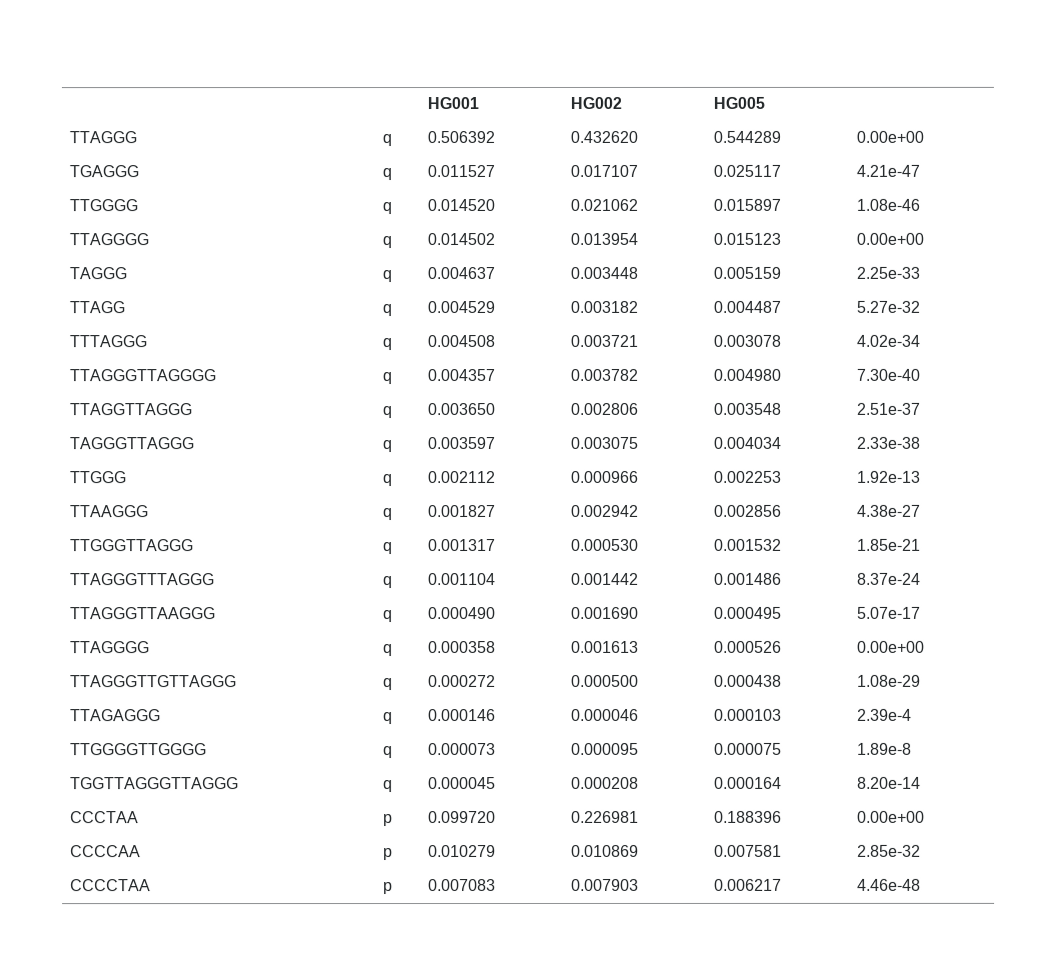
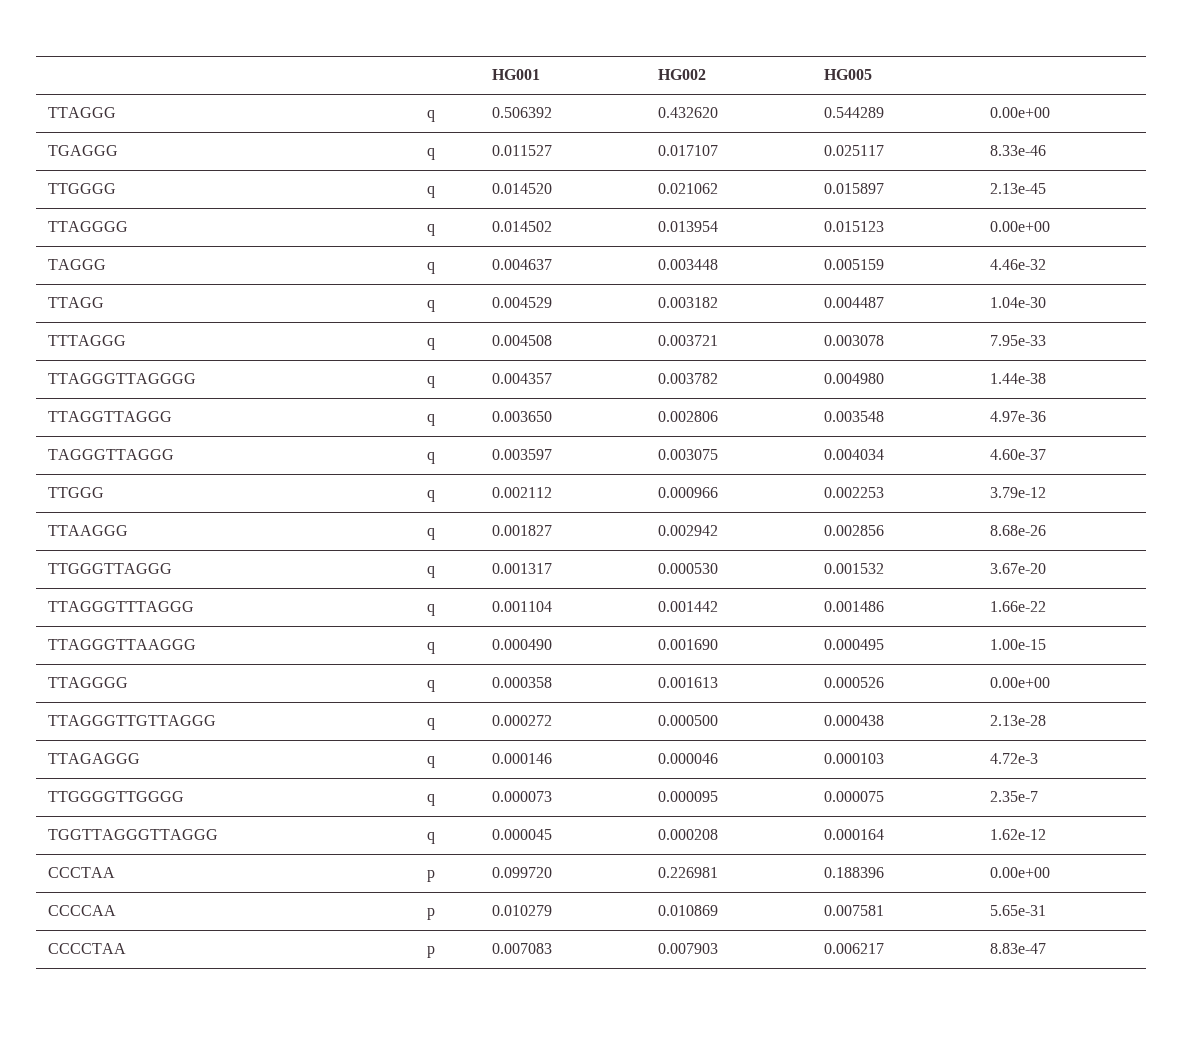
- TGAGGG | q | 0.011527 | 0.017107 | 0.025117 | 4.21e-47
+ TGAGGG | q | 0.011527 | 0.017107 | 0.025117 | 8.33e-46
- TTGGGG | q | 0.014520 | 0.021062 | 0.015897 | 1.08e-46
+ TTGGGG | q | 0.014520 | 0.021062 | 0.015897 | 2.13e-45
- TAGGG | q | 0.004637 | 0.003448 | 0.005159 | 2.25e-33
+ TAGGG | q | 0.004637 | 0.003448 | 0.005159 | 4.46e-32
- TTAGG | q | 0.004529 | 0.003182 | 0.004487 | 5.27e-32
+ TTAGG | q | 0.004529 | 0.003182 | 0.004487 | 1.04e-30
- TTTAGGG | q | 0.004508 | 0.003721 | 0.003078 | 4.02e-34
+ TTTAGGG | q | 0.004508 | 0.003721 | 0.003078 | 7.95e-33
- TTAGGGTTAGGGG | q | 0.004357 | 0.003782 | 0.004980 | 7.30e-40
+ TTAGGGTTAGGGG | q | 0.004357 | 0.003782 | 0.004980 | 1.44e-38
- TTAGGTTAGGG | q | 0.003650 | 0.002806 | 0.003548 | 2.51e-37
+ TTAGGTTAGGG | q | 0.003650 | 0.002806 | 0.003548 | 4.97e-36
- TAGGGTTAGGG | q | 0.003597 | 0.003075 | 0.004034 | 2.33e-38
+ TAGGGTTAGGG | q | 0.003597 | 0.003075 | 0.004034 | 4.60e-37
- TTGGG | q | 0.002112 | 0.000966 | 0.002253 | 1.92e-13
+ TTGGG | q | 0.002112 | 0.000966 | 0.002253 | 3.79e-12
- TTAAGGG | q | 0.001827 | 0.002942 | 0.002856 | 4.38e-27
+ TTAAGGG | q | 0.001827 | 0.002942 | 0.002856 | 8.68e-26
- TTGGGTTAGGG | q | 0.001317 | 0.000530 | 0.001532 | 1.85e-21
+ TTGGGTTAGGG | q | 0.001317 | 0.000530 | 0.001532 | 3.67e-20
- TTAGGGTTTAGGG | q | 0.001104 | 0.001442 | 0.001486 | 8.37e-24
+ TTAGGGTTTAGGG | q | 0.001104 | 0.001442 | 0.001486 | 1.66e-22
- TTAGGGTTAAGGG | q | 0.000490 | 0.001690 | 0.000495 | 5.07e-17
+ TTAGGGTTAAGGG | q | 0.000490 | 0.001690 | 0.000495 | 1.00e-15
- TTAGGGTTGTTAGGG | q | 0.000272 | 0.000500 | 0.000438 | 1.08e-29
+ TTAGGGTTGTTAGGG | q | 0.000272 | 0.000500 | 0.000438 | 2.13e-28
- TTAGAGGG | q | 0.000146 | 0.000046 | 0.000103 | 2.39e-4
+ TTAGAGGG | q | 0.000146 | 0.000046 | 0.000103 | 4.72e-3
- TTGGGGTTGGGG | q | 0.000073 | 0.000095 | 0.000075 | 1.89e-8
+ TTGGGGTTGGGG | q | 0.000073 | 0.000095 | 0.000075 | 2.35e-7
- TGGTTAGGGTTAGGG | q | 0.000045 | 0.000208 | 0.000164 | 8.20e-14
+ TGGTTAGGGTTAGGG | q | 0.000045 | 0.000208 | 0.000164 | 1.62e-12
- CCCCAA | p | 0.010279 | 0.010869 | 0.007581 | 2.85e-32
+ CCCCAA | p | 0.010279 | 0.010869 | 0.007581 | 5.65e-31
- CCCCTAA | p | 0.007083 | 0.007903 | 0.006217 | 4.46e-48
+ CCCCTAA | p | 0.007083 | 0.007903 | 0.006217 | 8.83e-47

